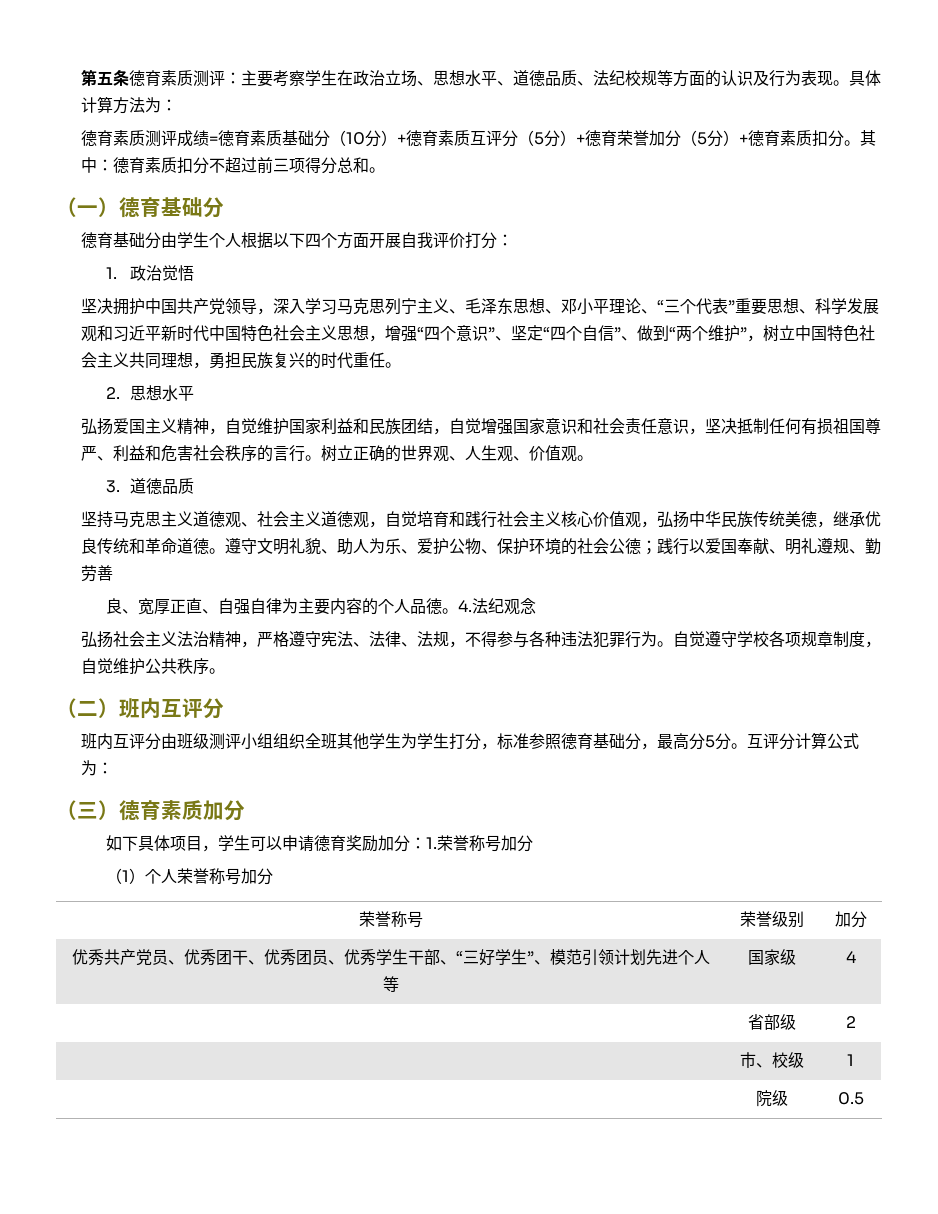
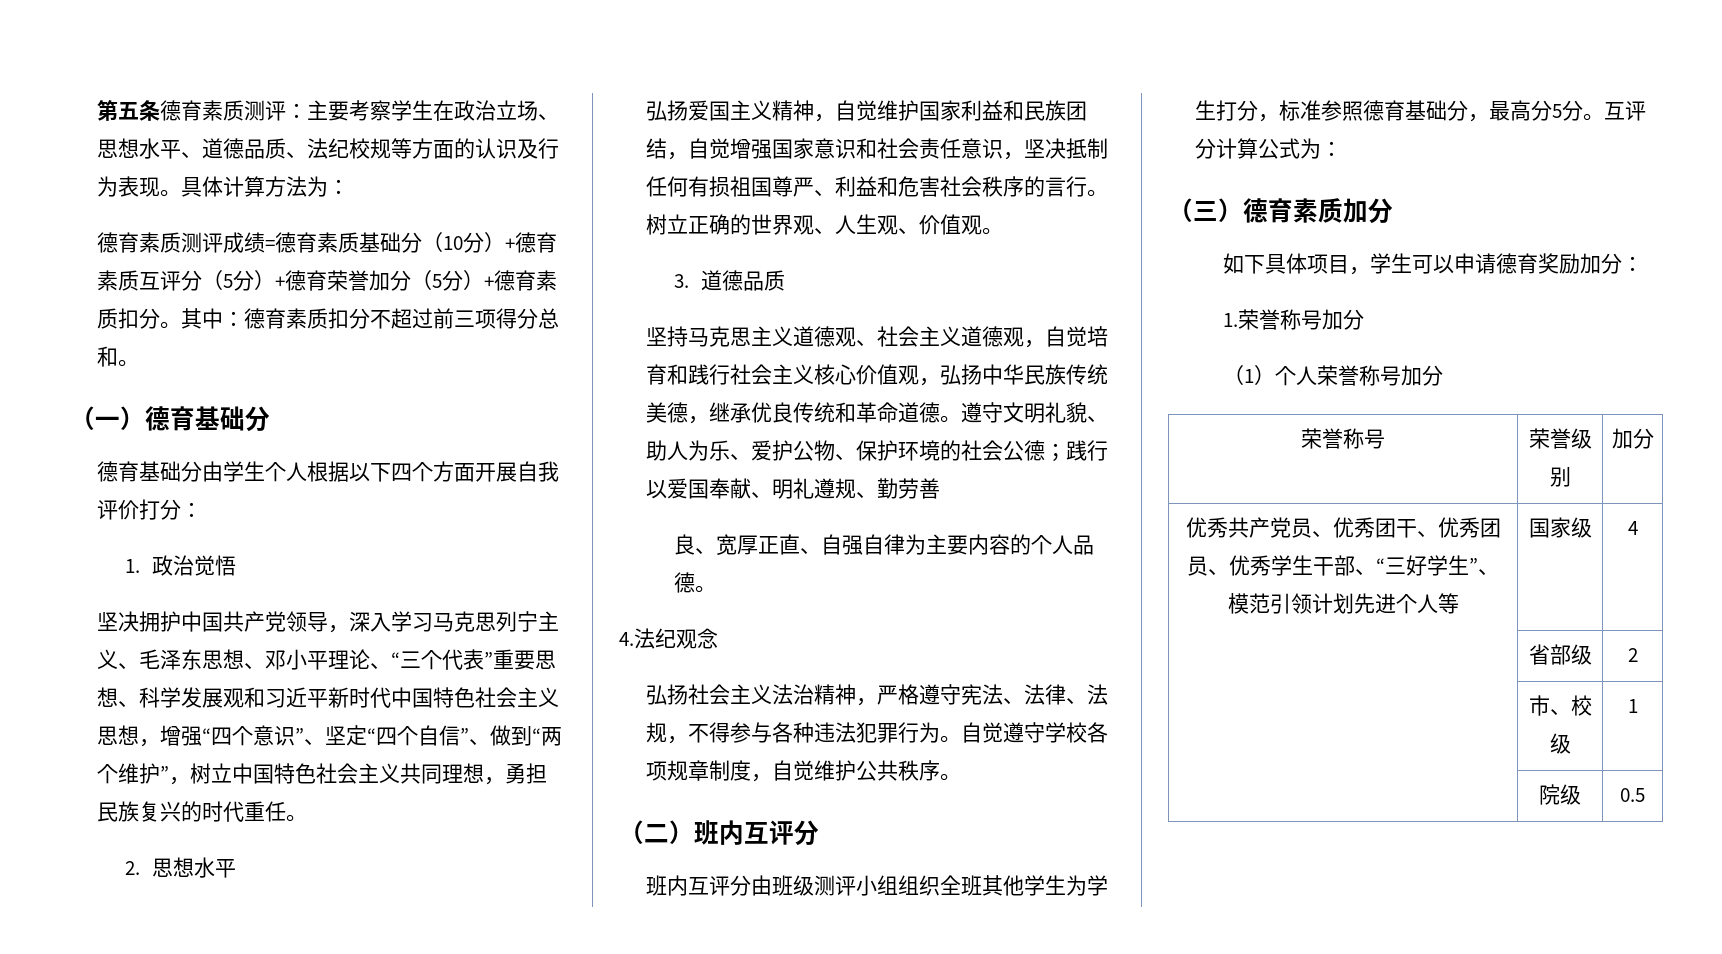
- 良、宽厚正直、自强自律为主要内容的个人品德。4.法纪观念
+ 良、宽厚正直、自强自律为主要内容的个人品德。
+ 4.法纪观念
- 如下具体项目，学生可以申请德育奖励加分：1.荣誉称号加分
+ 如下具体项目，学生可以申请德育奖励加分：
+ 1.荣誉称号加分

